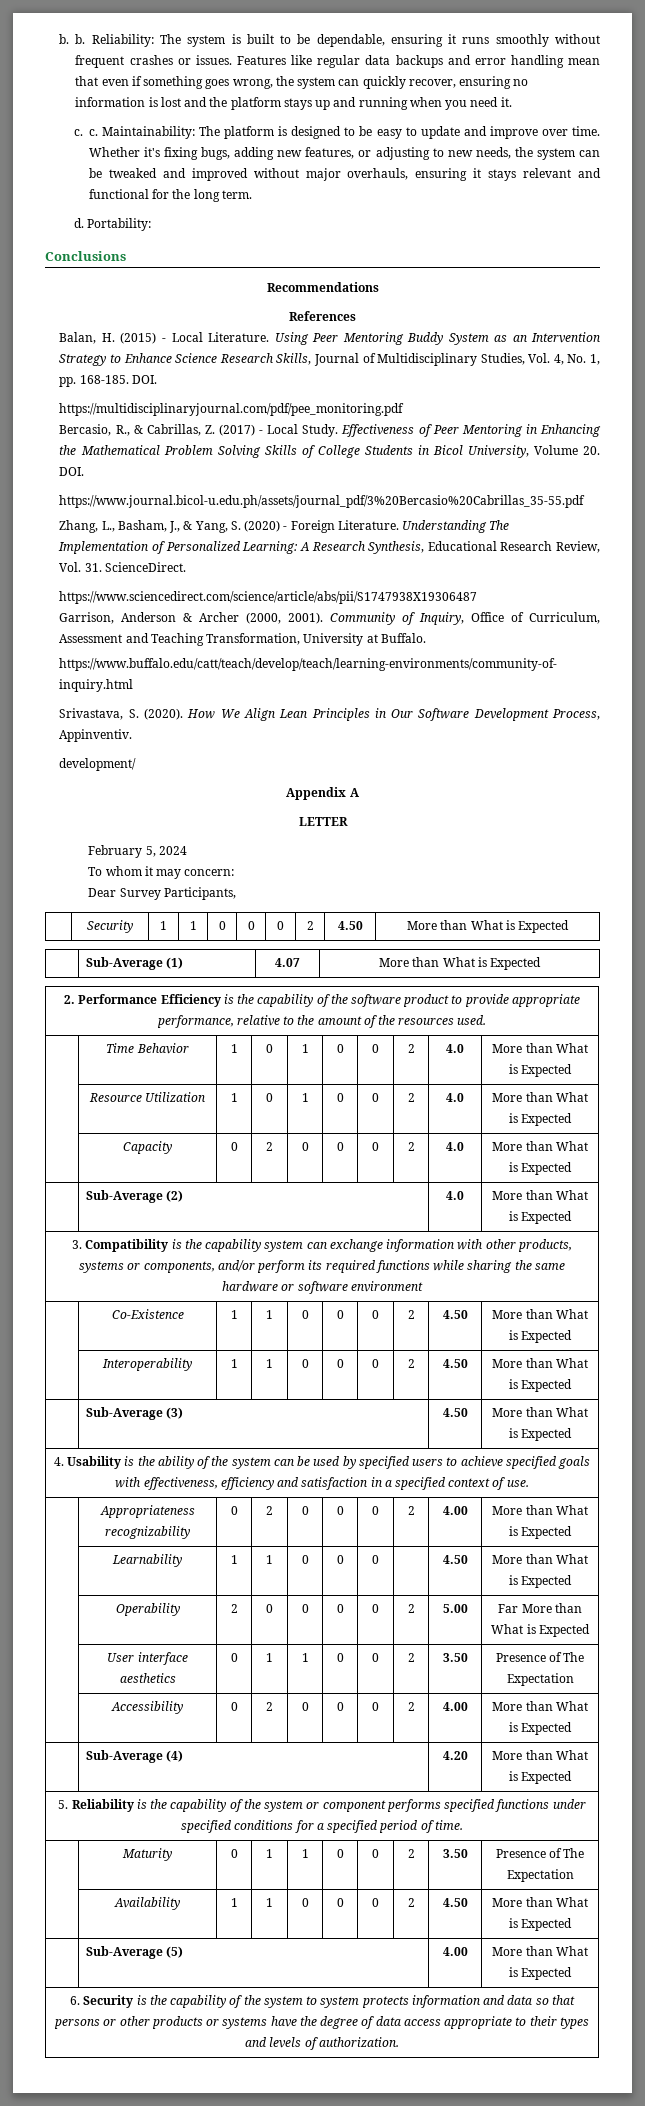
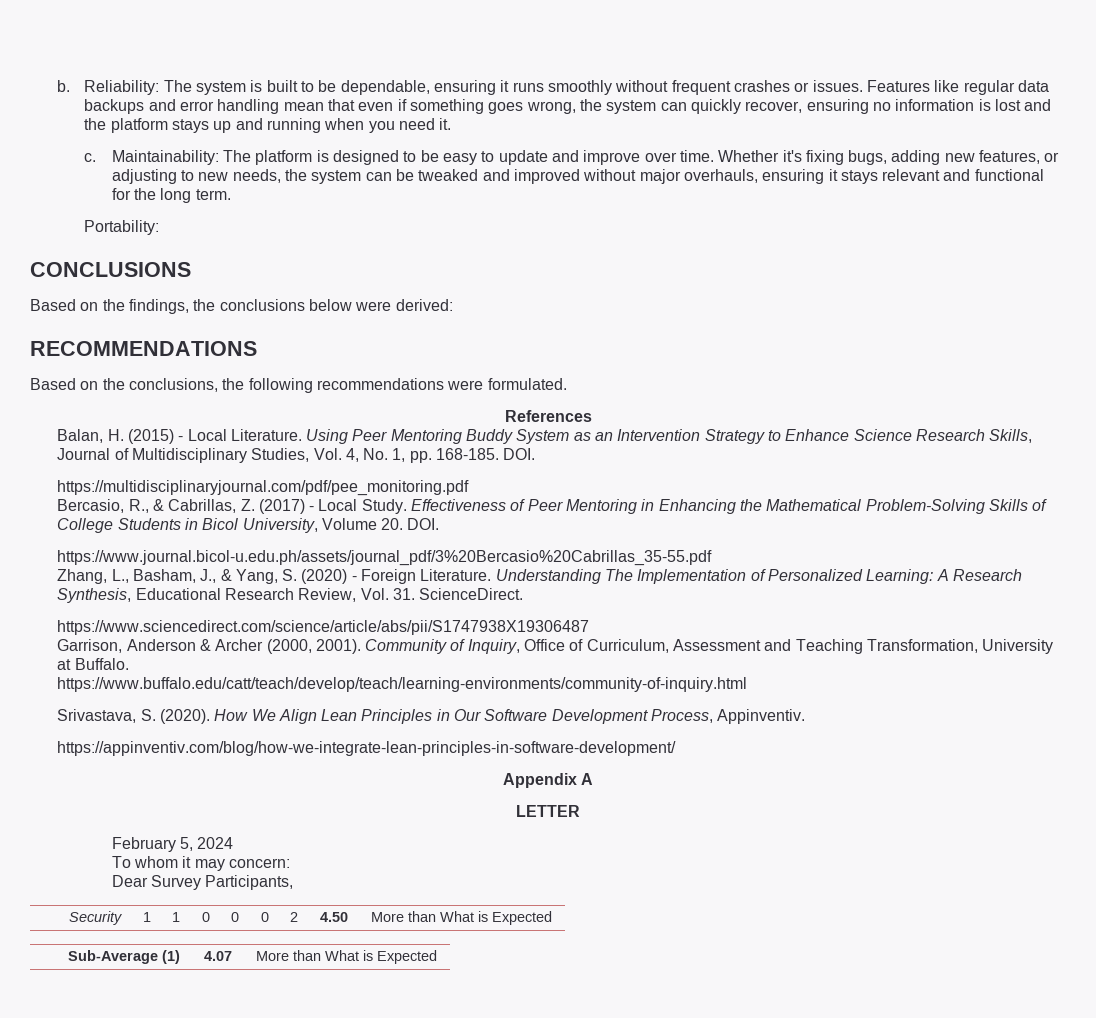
- b. b.
+ b.
- c. c.
+ c.
- d.
- Conclusions
- Recommendations
+ CONCLUSIONS
+ Based on the findings, the conclusions below were derived:
+ RECOMMENDATIONS
+ Based on the conclusions, the following recommendations were formulated.
- Effectiveness of Peer Mentoring in Enhancing the Mathematical Problem Solving Skills of College Students in Bicol University, Volume 20. DOI.
+ Effectiveness of Peer Mentoring in Enhancing the Mathematical Problem-Solving Skills of College Students in Bicol University, Volume 20. DOI.
- development/
+ https://appinventiv.com/blog/how-we-integrate-lean-principles-in-software-development/
- 2. Performance Efficiency is the capability of the software product to provide appropriate performance, relative to the amount of the resources used.
- | Time Behavior | 1 | 0 | 1 | 0 | 0 | 2 | 4.0 | More than What is Expected
- | Resource Utilization | 1 | 0 | 1 | 0 | 0 | 2 | 4.0 | More than What is Expected
- | Capacity | 0 | 2 | 0 | 0 | 0 | 2 | 4.0 | More than What is Expected
- | Sub-Average (2) | 4.0 | More than What is Expected
- 3. Compatibility is the capability system can exchange information with other products, systems or components, and/or perform its required functions while sharing the same hardware or software environment
- | Co-Existence | 1 | 1 | 0 | 0 | 0 | 2 | 4.50 | More than What is Expected
- | Interoperability | 1 | 1 | 0 | 0 | 0 | 2 | 4.50 | More than What is Expected
- | Sub-Average (3) | 4.50 | More than What is Expected
- 4. Usability is the ability of the system can be used by specified users to achieve specified goals with effectiveness, efficiency and satisfaction in a specified context of use.
- | Appropriateness recognizability | 0 | 2 | 0 | 0 | 0 | 2 | 4.00 | More than What is Expected
- | Learnability | 1 | 1 | 0 | 0 | 0 | | 4.50 | More than What is Expected
- | Operability | 2 | 0 | 0 | 0 | 0 | 2 | 5.00 | Far More than What is Expected
- | User interface aesthetics | 0 | 1 | 1 | 0 | 0 | 2 | 3.50 | Presence of The Expectation
- | Accessibility | 0 | 2 | 0 | 0 | 0 | 2 | 4.00 | More than What is Expected
- | Sub-Average (4) | 4.20 | More than What is Expected
- 5. Reliability is the capability of the system or component performs specified functions under specified conditions for a specified period of time.
- | Maturity | 0 | 1 | 1 | 0 | 0 | 2 | 3.50 | Presence of The Expectation
- | Availability | 1 | 1 | 0 | 0 | 0 | 2 | 4.50 | More than What is Expected
- | Sub-Average (5) | 4.00 | More than What is Expected
- 6. Security is the capability of the system to system protects information and data so that persons or other products or systems have the degree of data access appropriate to their types and levels of authorization.

